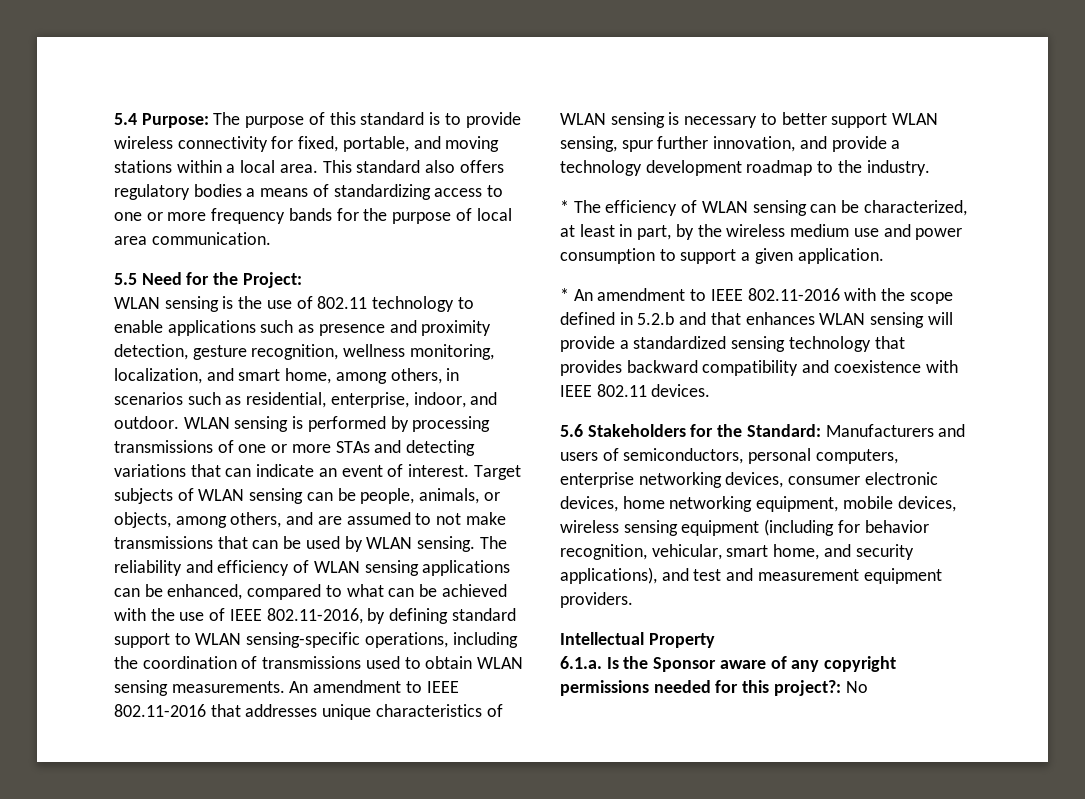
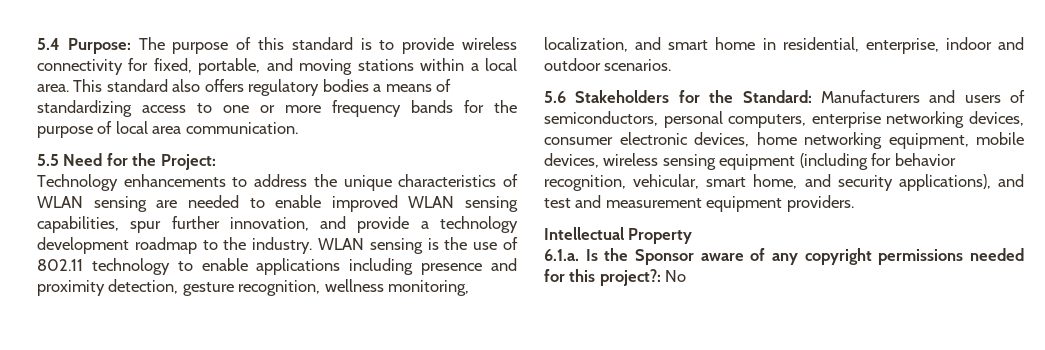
- WLAN sensing is the use of 802.11 technology to enable applications such as presence and proximity detection, gesture recognition, wellness monitoring, localization, and smart home, among others, in scenarios such as residential, enterprise, indoor, and outdoor. WLAN sensing is performed by processing transmissions of one or more STAs and detecting variations that can indicate an event of interest. Target subjects of WLAN sensing can be people, animals, or objects, among others, and are assumed to not make transmissions that can be used by WLAN sensing. The reliability and efficiency of WLAN sensing applications can be enhanced, compared to what can be achieved with the use of IEEE 802.11-2016, by defining standard support to WLAN sensing-specific operations, including the coordination of transmissions used to obtain WLAN sensing measurements. An amendment to IEEE 802.11-2016 that addresses unique characteristics of WLAN sensing is necessary to better support WLAN sensing, spur further innovation, and provide a technology development roadmap to the industry.
- * The efficiency of WLAN sensing can be characterized, at least in part, by the wireless medium use and power consumption to support a given application.
- * An amendment to IEEE 802.11-2016 with the scope defined in 5.2.b and that enhances WLAN sensing will provide a standardized sensing technology that provides backward compatibility and coexistence with IEEE 802.11 devices.
+ Technology enhancements to address the unique characteristics of WLAN sensing are needed to enable improved WLAN sensing capabilities, spur further innovation, and provide a technology development roadmap to the industry. WLAN sensing is the use of 802.11 technology to enable applications including presence and proximity detection, gesture recognition, wellness monitoring, localization, and smart home in residential, enterprise, indoor and outdoor scenarios.

